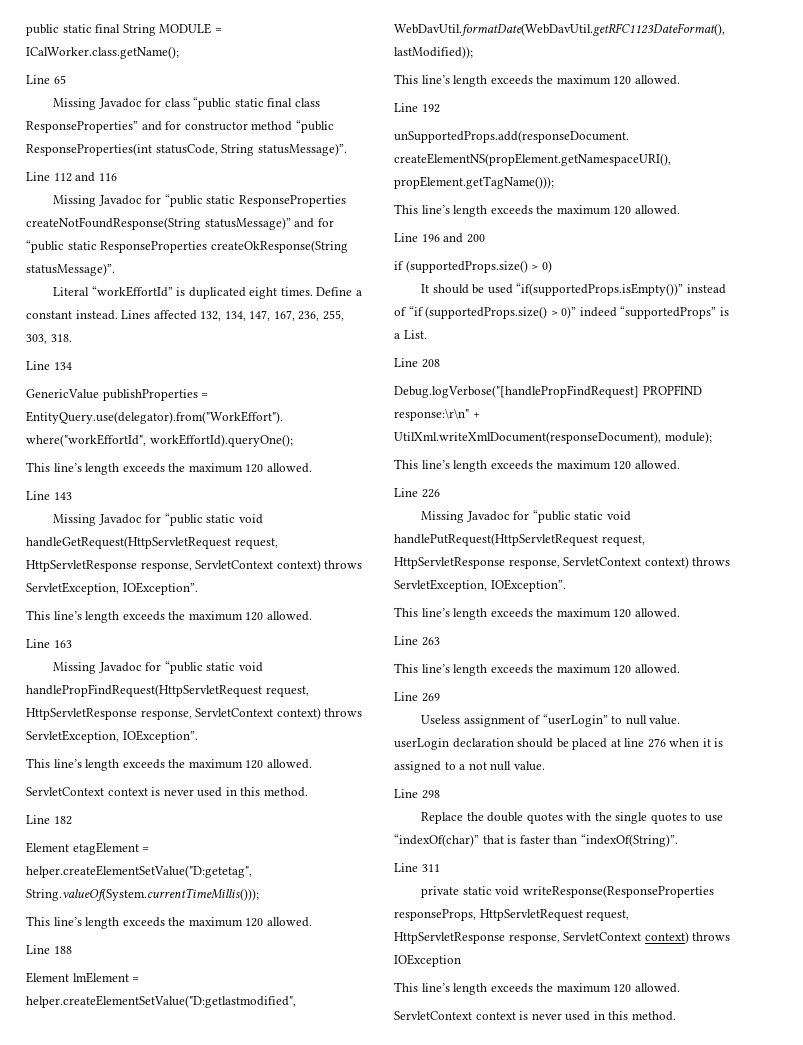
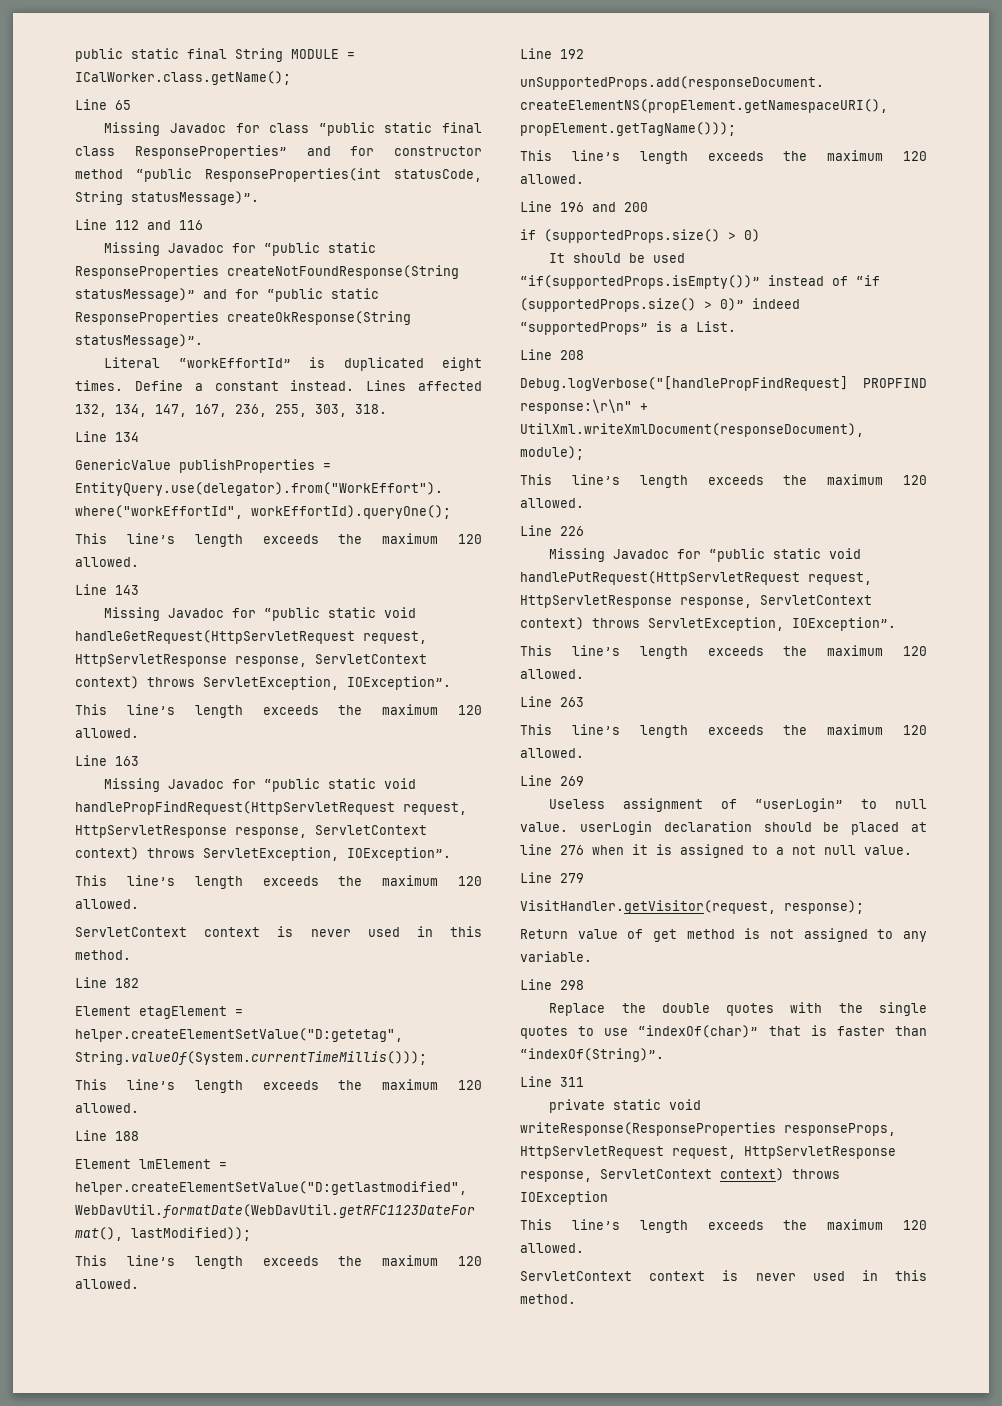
+ Line 279
+ VisitHandler.getVisitor(request, response);
+ Return value of get method is not assigned to any variable.

